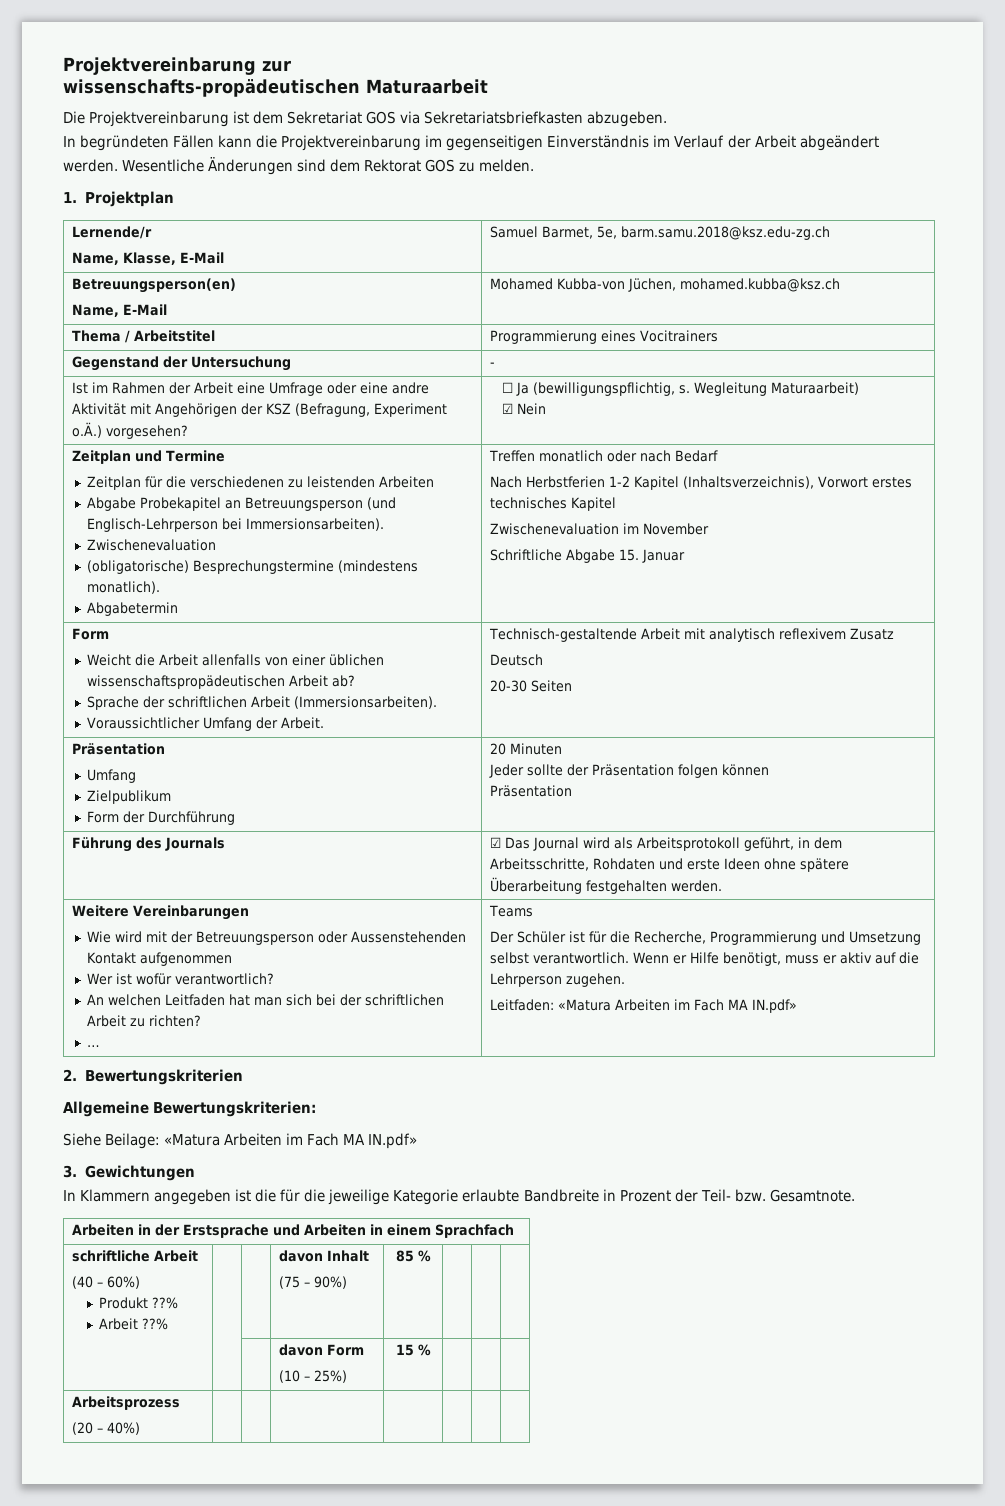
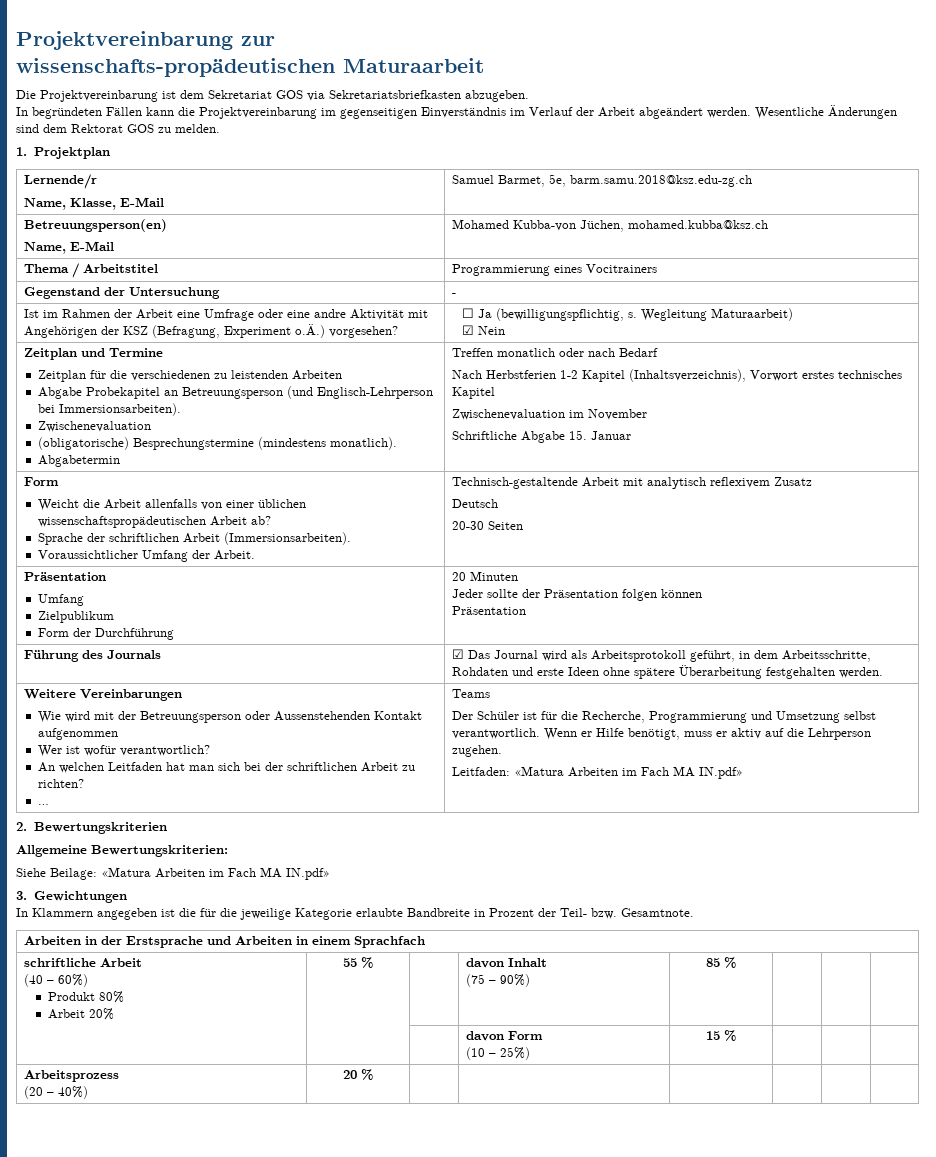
  schriftliche Arbeit
  (40 – 60%)
- Produkt ??%
- Arbeit ??% | | | davon Inhalt
+ Produkt 80%
+ Arbeit 20% | 55 % | | davon Inhalt
  Arbeitsprozess
- (20 – 40%) | | | | | | |
+ (20 – 40%) | 20 % | | | | | |

